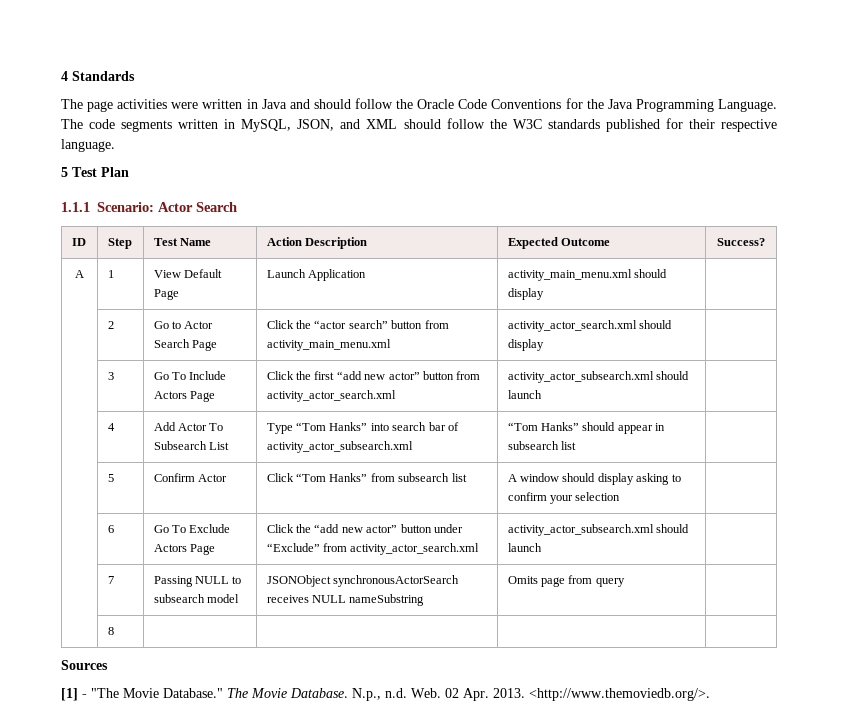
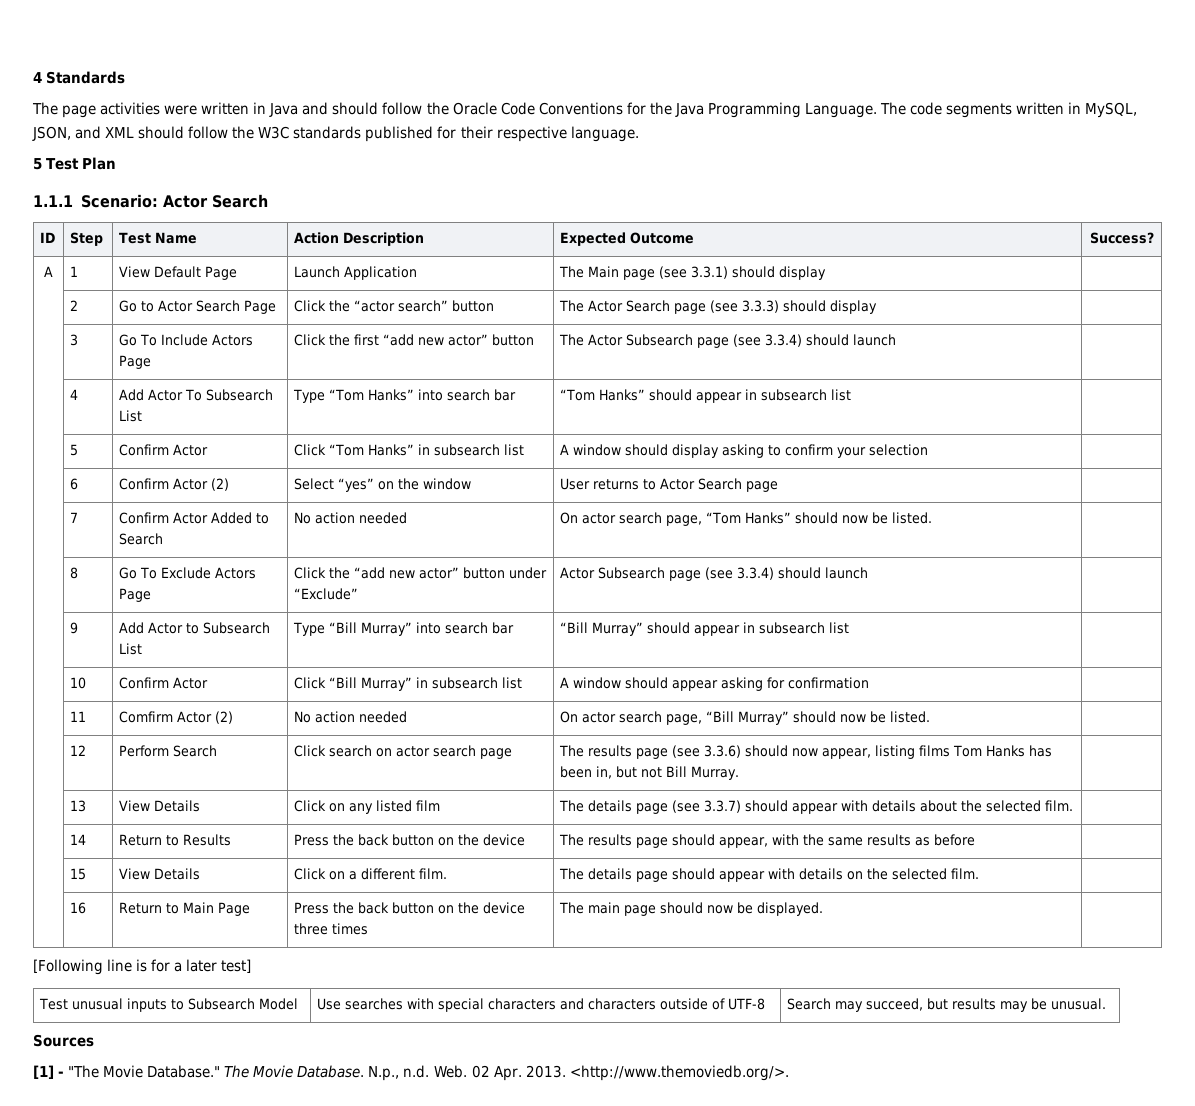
- A | 1 | View Default Page | Launch Application | activity_main_menu.xml should display |
+ A | 1 | View Default Page | Launch Application | The Main page (see 3.3.1) should display |
- | 2 | Go to Actor Search Page | Click the “actor search” button from activity_main_menu.xml | activity_actor_search.xml should display |
+ | 2 | Go to Actor Search Page | Click the “actor search” button | The Actor Search page (see 3.3.3) should display |
- | 3 | Go To Include Actors Page | Click the first “add new actor” button from activity_actor_search.xml | activity_actor_subsearch.xml should launch |
+ | 3 | Go To Include Actors Page | Click the first “add new actor” button | The Actor Subsearch page (see 3.3.4) should launch |
- | 4 | Add Actor To Subsearch List | Type “Tom Hanks” into search bar of activity_actor_subsearch.xml | “Tom Hanks” should appear in subsearch list |
+ | 4 | Add Actor To Subsearch List | Type “Tom Hanks” into search bar | “Tom Hanks” should appear in subsearch list |
- | 5 | Confirm Actor | Click “Tom Hanks” from subsearch list | A window should display asking to confirm your selection |
+ | 5 | Confirm Actor | Click “Tom Hanks” in subsearch list | A window should display asking to confirm your selection |
- | 6 | Go To Exclude Actors Page | Click the “add new actor” button under “Exclude” from activity_actor_search.xml | activity_actor_subsearch.xml should launch |
- | 7 | Passing NULL to subsearch model | JSONObject synchronousActorSearch receives NULL nameSubstring | Omits page from query |
- | 8 | | | |
+ | 6 | Confirm Actor (2) | Select “yes” on the window | User returns to Actor Search page |
+ | 7 | Confirm Actor Added to Search | No action needed | On actor search page, “Tom Hanks” should now be listed. |
+ | 8 | Go To Exclude Actors Page | Click the “add new actor” button under “Exclude” | Actor Subsearch page (see 3.3.4) should launch |
+ | 9 | Add Actor to Subsearch List | Type “Bill Murray” into search bar | “Bill Murray” should appear in subsearch list |
+ | 10 | Confirm Actor | Click “Bill Murray” in subsearch list | A window should appear asking for confirmation |
+ | 11 | Comfirm Actor (2) | No action needed | On actor search page, “Bill Murray” should now be listed. |
+ | 12 | Perform Search | Click search on actor search page | The results page (see 3.3.6) should now appear, listing films Tom Hanks has been in, but not Bill Murray. |
+ | 13 | View Details | Click on any listed film | The details page (see 3.3.7) should appear with details about the selected film. |
+ | 14 | Return to Results | Press the back button on the device | The results page should appear, with the same results as before |
+ | 15 | View Details | Click on a different film. | The details page should appear with details on the selected film. |
+ | 16 | Return to Main Page | Press the back button on the device three times | The main page should now be displayed. |
+ [Following line is for a later test]
+ Test unusual inputs to Subsearch Model | Use searches with special characters and characters outside of UTF-8 | Search may succeed, but results may be unusual.

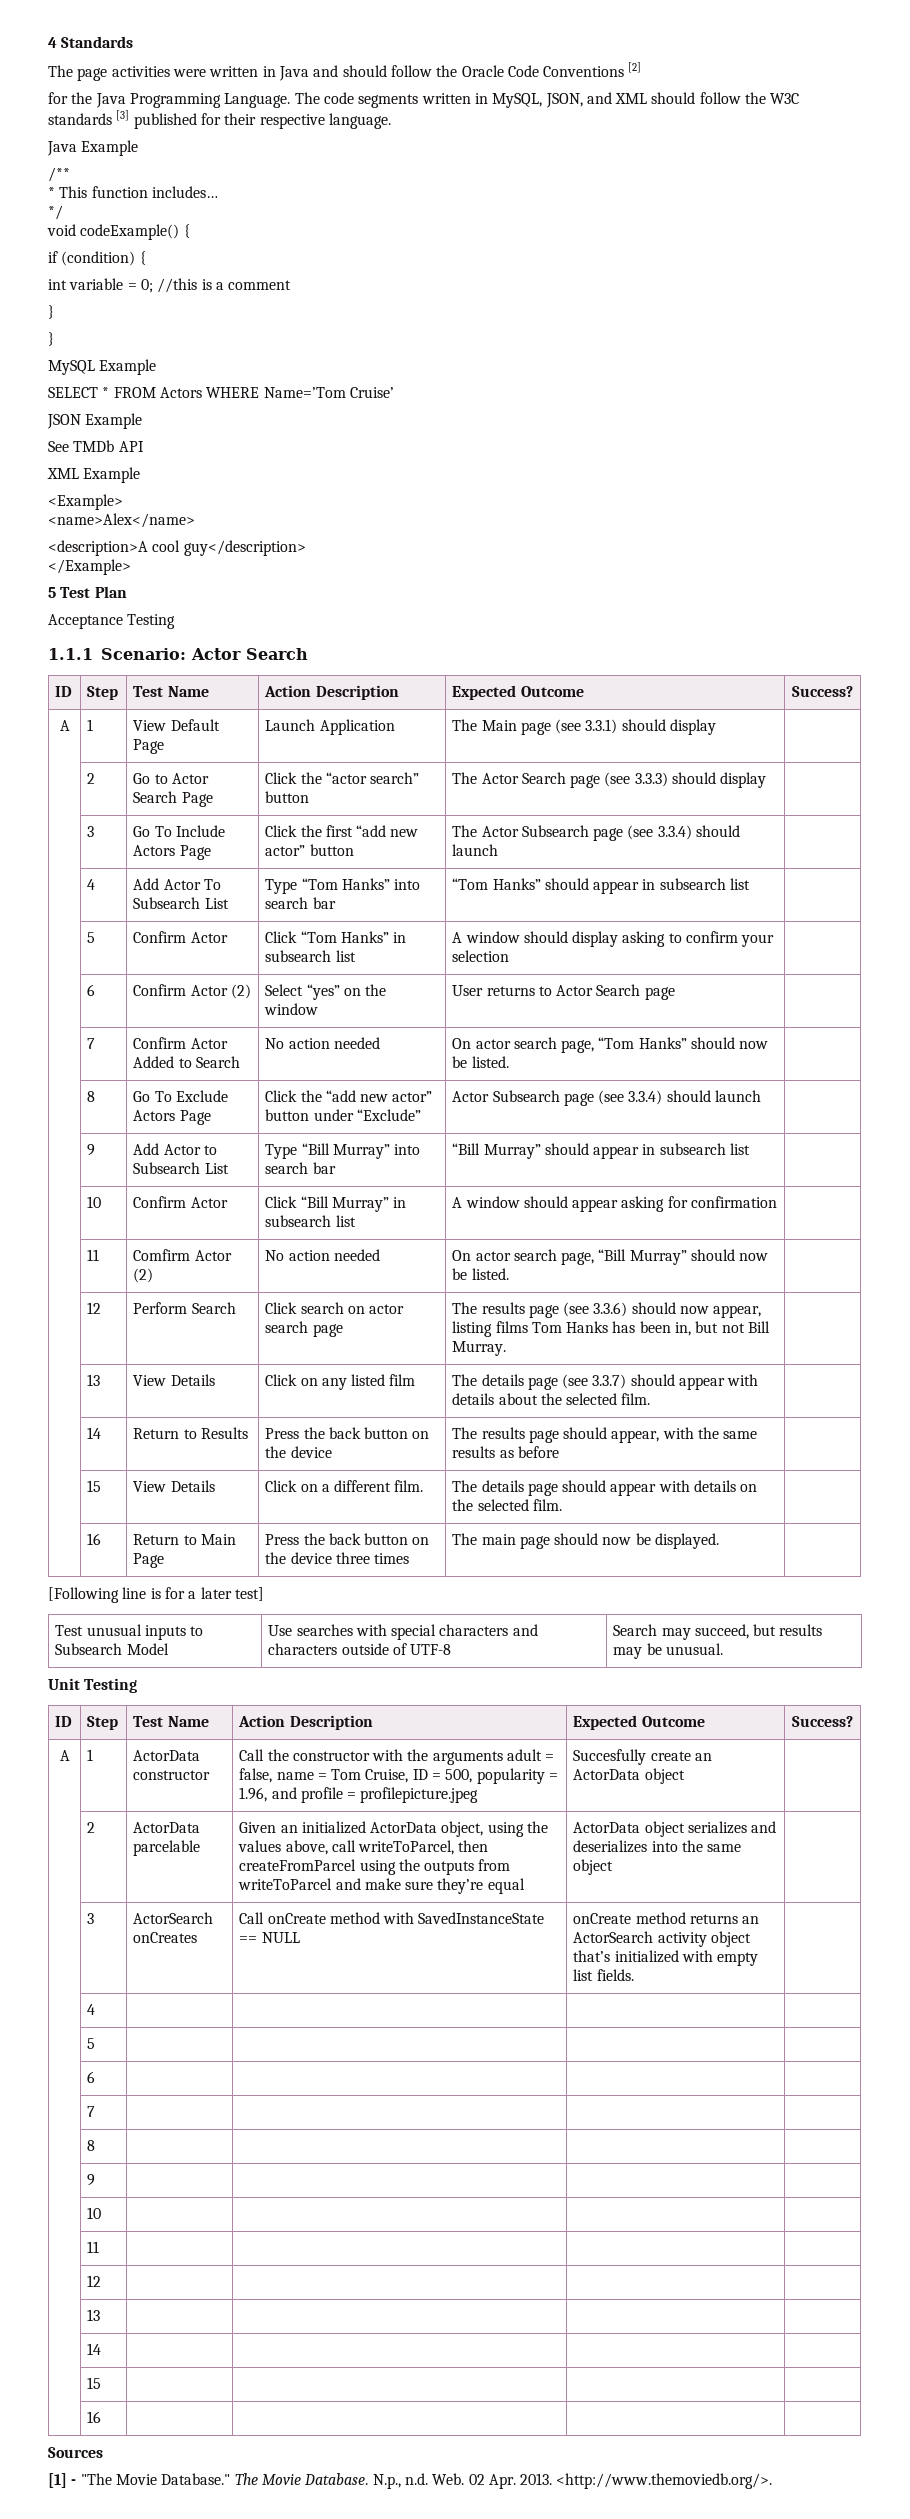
- The page activities were written in Java and should follow the Oracle Code Conventions for the Java Programming Language.
+ The page activities were written in Java and should follow the Oracle Code Conventions [2]
+ for the Java Programming Language.
- The code segments written in MySQL, JSON, and XML should follow the W3C standards published for their respective language.
+ The code segments written in MySQL, JSON, and XML should follow the W3C standards [3] published for their respective language.
+ Java Example
+ /**
+ * This function includes…
+ */
+ void codeExample() {
+ if (condition) {
+ int variable = 0; //this is a comment
+ }
+ }
+ MySQL Example
+ SELECT * FROM Actors WHERE Name=’Tom Cruise’
+ JSON Example
+ See TMDb API
+ XML Example
+ <Example>
+ <name>Alex</name>
+ <description>A cool guy</description>
+ </Example>
+ Acceptance Testing
+ Unit Testing
+ ID | Step | Test Name | Action Description | Expected Outcome | Success?
+ A | 1 | ActorData constructor | Call the constructor with the arguments adult = false, name = Tom Cruise, ID = 500, popularity = 1.96, and profile = profilepicture.jpeg | Succesfully create an ActorData object |
+ | 2 | ActorData parcelable | Given an initialized ActorData object, using the values above, call writeToParcel, then createFromParcel using the outputs from writeToParcel and make sure they’re equal | ActorData object serializes and deserializes into the same object |
+ | 3 | ActorSearch onCreates | Call onCreate method with SavedInstanceState == NULL | onCreate method returns an ActorSearch activity object that’s initialized with empty list fields. |
+ | 4 | | | |
+ | 5 | | | |
+ | 6 | | | |
+ | 7 | | | |
+ | 8 | | | |
+ | 9 | | | |
+ | 10 | | | |
+ | 11 | | | |
+ | 12 | | | |
+ | 13 | | | |
+ | 14 | | | |
+ | 15 | | | |
+ | 16 | | | |

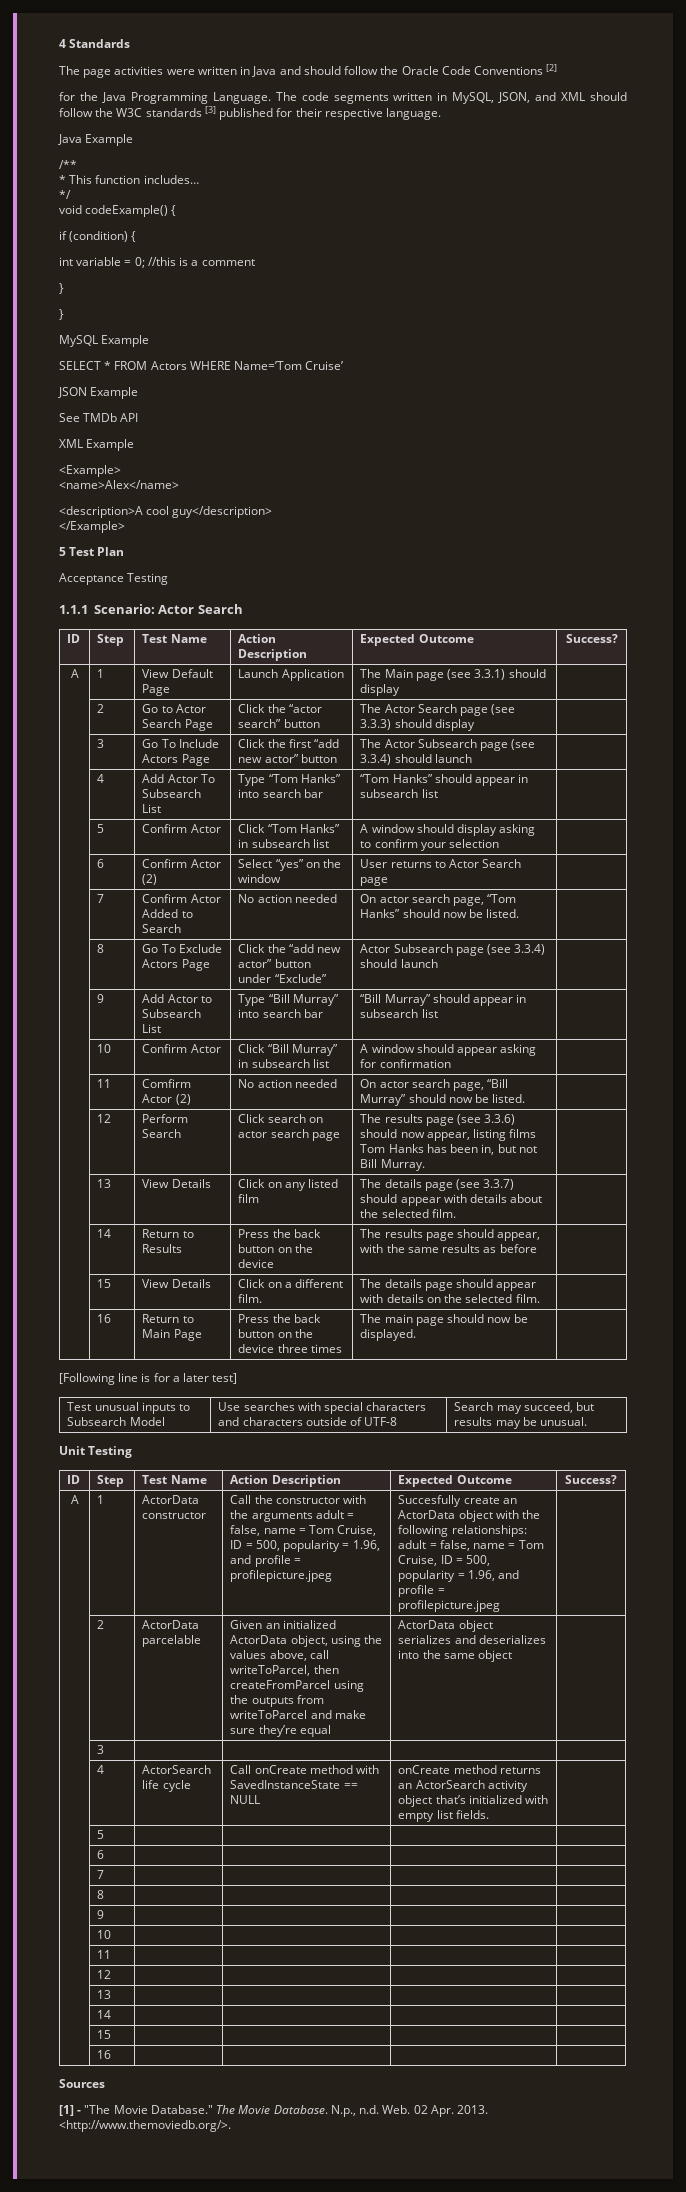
- Succesfully create an ActorData object
+ Succesfully create an ActorData object with the following relationships: adult = false, name = Tom Cruise, ID = 500, popularity = 1.96, and profile = profilepicture.jpeg
- | 3 | ActorSearch onCreates | Call onCreate method with SavedInstanceState == NULL | onCreate method returns an ActorSearch activity object that’s initialized with empty list fields. |
+ | 3 | | | |
+ | 4 | ActorSearch life cycle | Call onCreate method with SavedInstanceState == NULL | onCreate method returns an ActorSearch activity object that’s initialized with empty list fields. |
- | 4 | | | |

